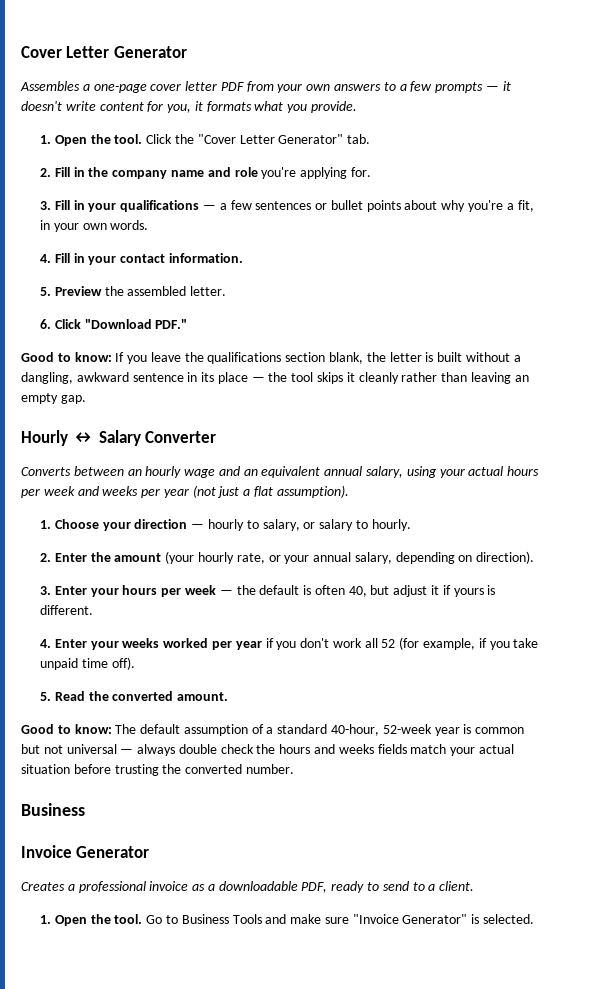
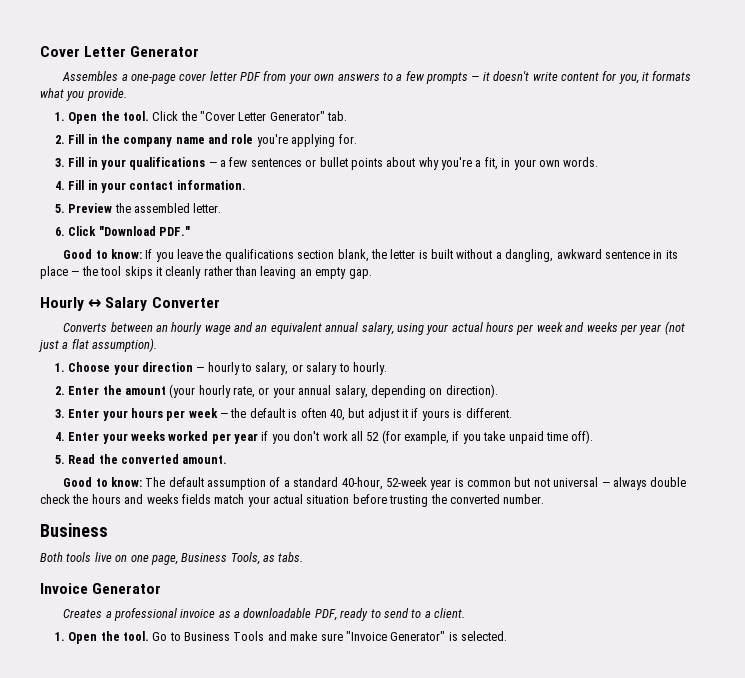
+ Both tools live on one page, Business Tools, as tabs.

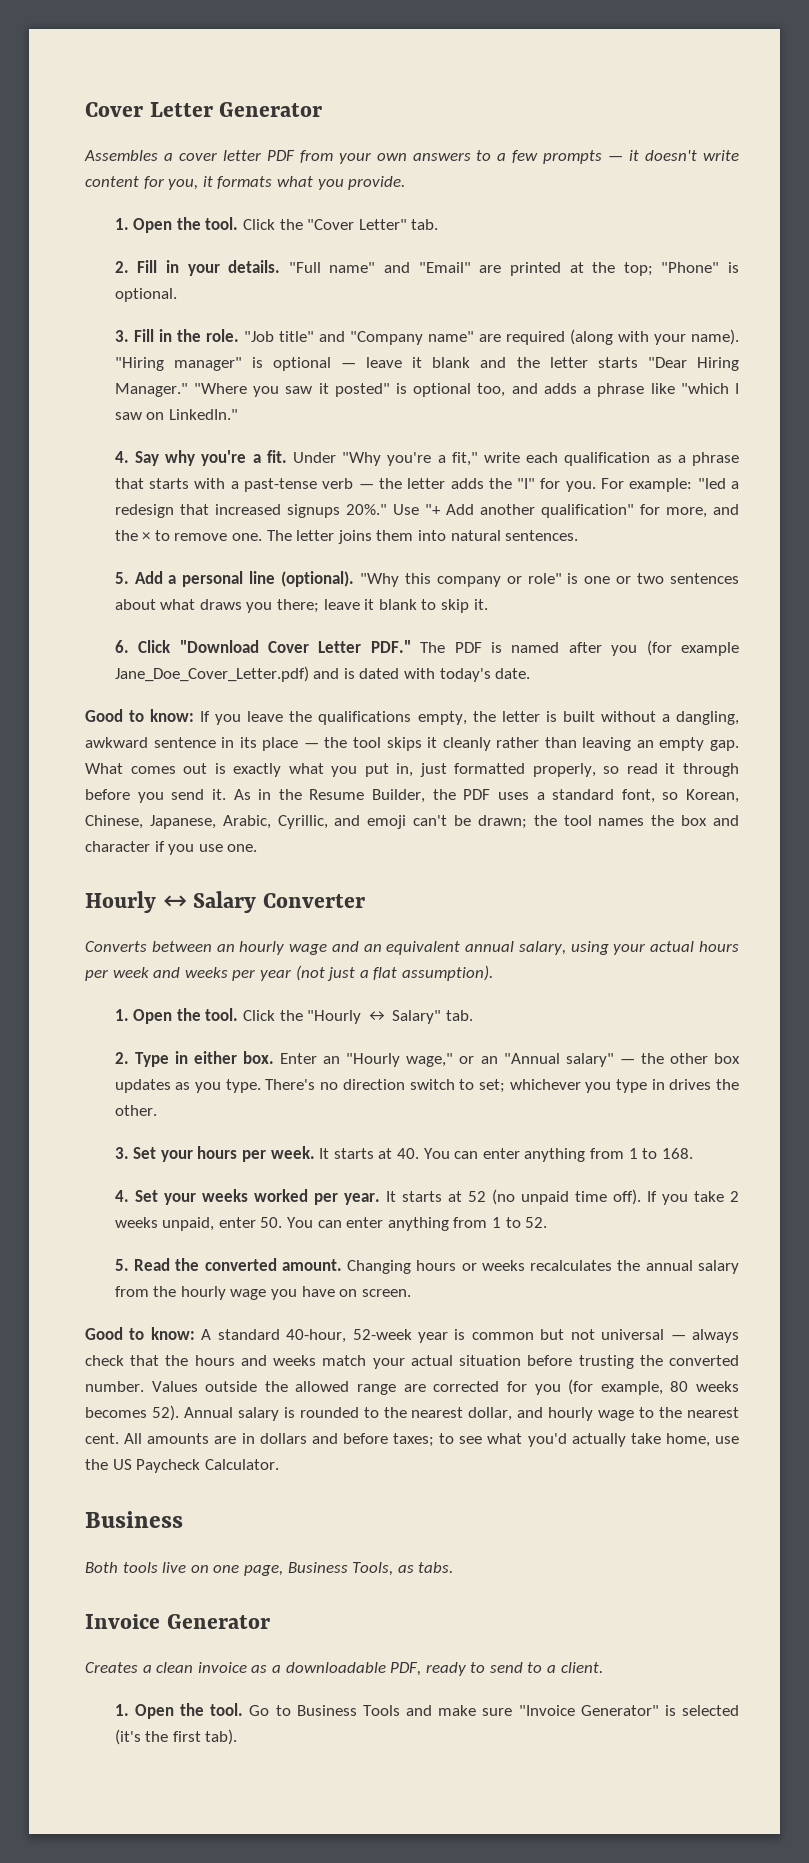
- Assembles a one-page cover letter PDF from your own answers to a few prompts — it doesn't write content for you, it formats what you provide.
+ Assembles a cover letter PDF from your own answers to a few prompts — it doesn't write content for you, it formats what you provide.
- Click the "Cover Letter Generator" tab.
+ Click the "Cover Letter" tab.
- 2. Fill in the company name and role you're applying for.
- 3. Fill in your qualifications — a few sentences or bullet points about why you're a fit, in your own words.
- 4. Fill in your contact information.
- 5. Preview the assembled letter.
+ 2. Fill in your details. "Full name" and "Email" are printed at the top; "Phone" is optional.
+ 3. Fill in the role. "Job title" and "Company name" are required (along with your name). "Hiring manager" is optional — leave it blank and the letter starts "Dear Hiring Manager." "Where you saw it posted" is optional too, and adds a phrase like "which I saw on LinkedIn."
+ 4. Say why you're a fit. Under "Why you're a fit," write each qualification as a phrase that starts with a past-tense verb — the letter adds the "I" for you. For example: "led a redesign that increased signups 20%." Use "+ Add another qualification" for more, and the × to remove one. The letter joins them into natural sentences.
+ 5. Add a personal line (optional). "Why this company or role" is one or two sentences about what draws you there; leave it blank to skip it.
- 6. Click "Download PDF."
+ 6. Click "Download Cover Letter PDF." The PDF is named after you (for example Jane_Doe_Cover_Letter.pdf) and is dated with today's date.
- Good to know: If you leave the qualifications section blank, the letter is built without a dangling, awkward sentence in its place — the tool skips it cleanly rather than leaving an empty gap.
+ Good to know: If you leave the qualifications empty, the letter is built without a dangling, awkward sentence in its place — the tool skips it cleanly rather than leaving an empty gap. What comes out is exactly what you put in, just formatted properly, so read it through before you send it. As in the Resume Builder, the PDF uses a standard font, so Korean, Chinese, Japanese, Arabic, Cyrillic, and emoji can't be drawn; the tool names the box and character if you use one.
- 1. Choose your direction — hourly to salary, or salary to hourly.
- 2. Enter the amount (your hourly rate, or your annual salary, depending on direction).
- 3. Enter your hours per week — the default is often 40, but adjust it if yours is different.
- 4. Enter your weeks worked per year if you don't work all 52 (for example, if you take unpaid time off).
+ 1. Open the tool. Click the "Hourly ↔ Salary" tab.
+ 2. Type in either box. Enter an "Hourly wage," or an "Annual salary" — the other box updates as you type. There's no direction switch to set; whichever you type in drives the other.
+ 3. Set your hours per week. It starts at 40. You can enter anything from 1 to 168.
+ 4. Set your weeks worked per year. It starts at 52 (no unpaid time off). If you take 2 weeks unpaid, enter 50. You can enter anything from 1 to 52.
- 5. Read the converted amount.
- Good to know: The default assumption of a standard 40-hour, 52-week year is common but not universal — always double check the hours and weeks fields match your actual situation before trusting the converted number.
+ 5. Read the converted amount. Changing hours or weeks recalculates the annual salary from the hourly wage you have on screen.
+ Good to know: A standard 40-hour, 52-week year is common but not universal — always check that the hours and weeks match your actual situation before trusting the converted number. Values outside the allowed range are corrected for you (for example, 80 weeks becomes 52). Annual salary is rounded to the nearest dollar, and hourly wage to the nearest cent. All amounts are in dollars and before taxes; to see what you'd actually take home, use the US Paycheck Calculator.
- Creates a professional invoice as a downloadable PDF, ready to send to a client.
+ Creates a clean invoice as a downloadable PDF, ready to send to a client.
- Go to Business Tools and make sure "Invoice Generator" is selected.
+ Go to Business Tools and make sure "Invoice Generator" is selected (it's the first tab).

